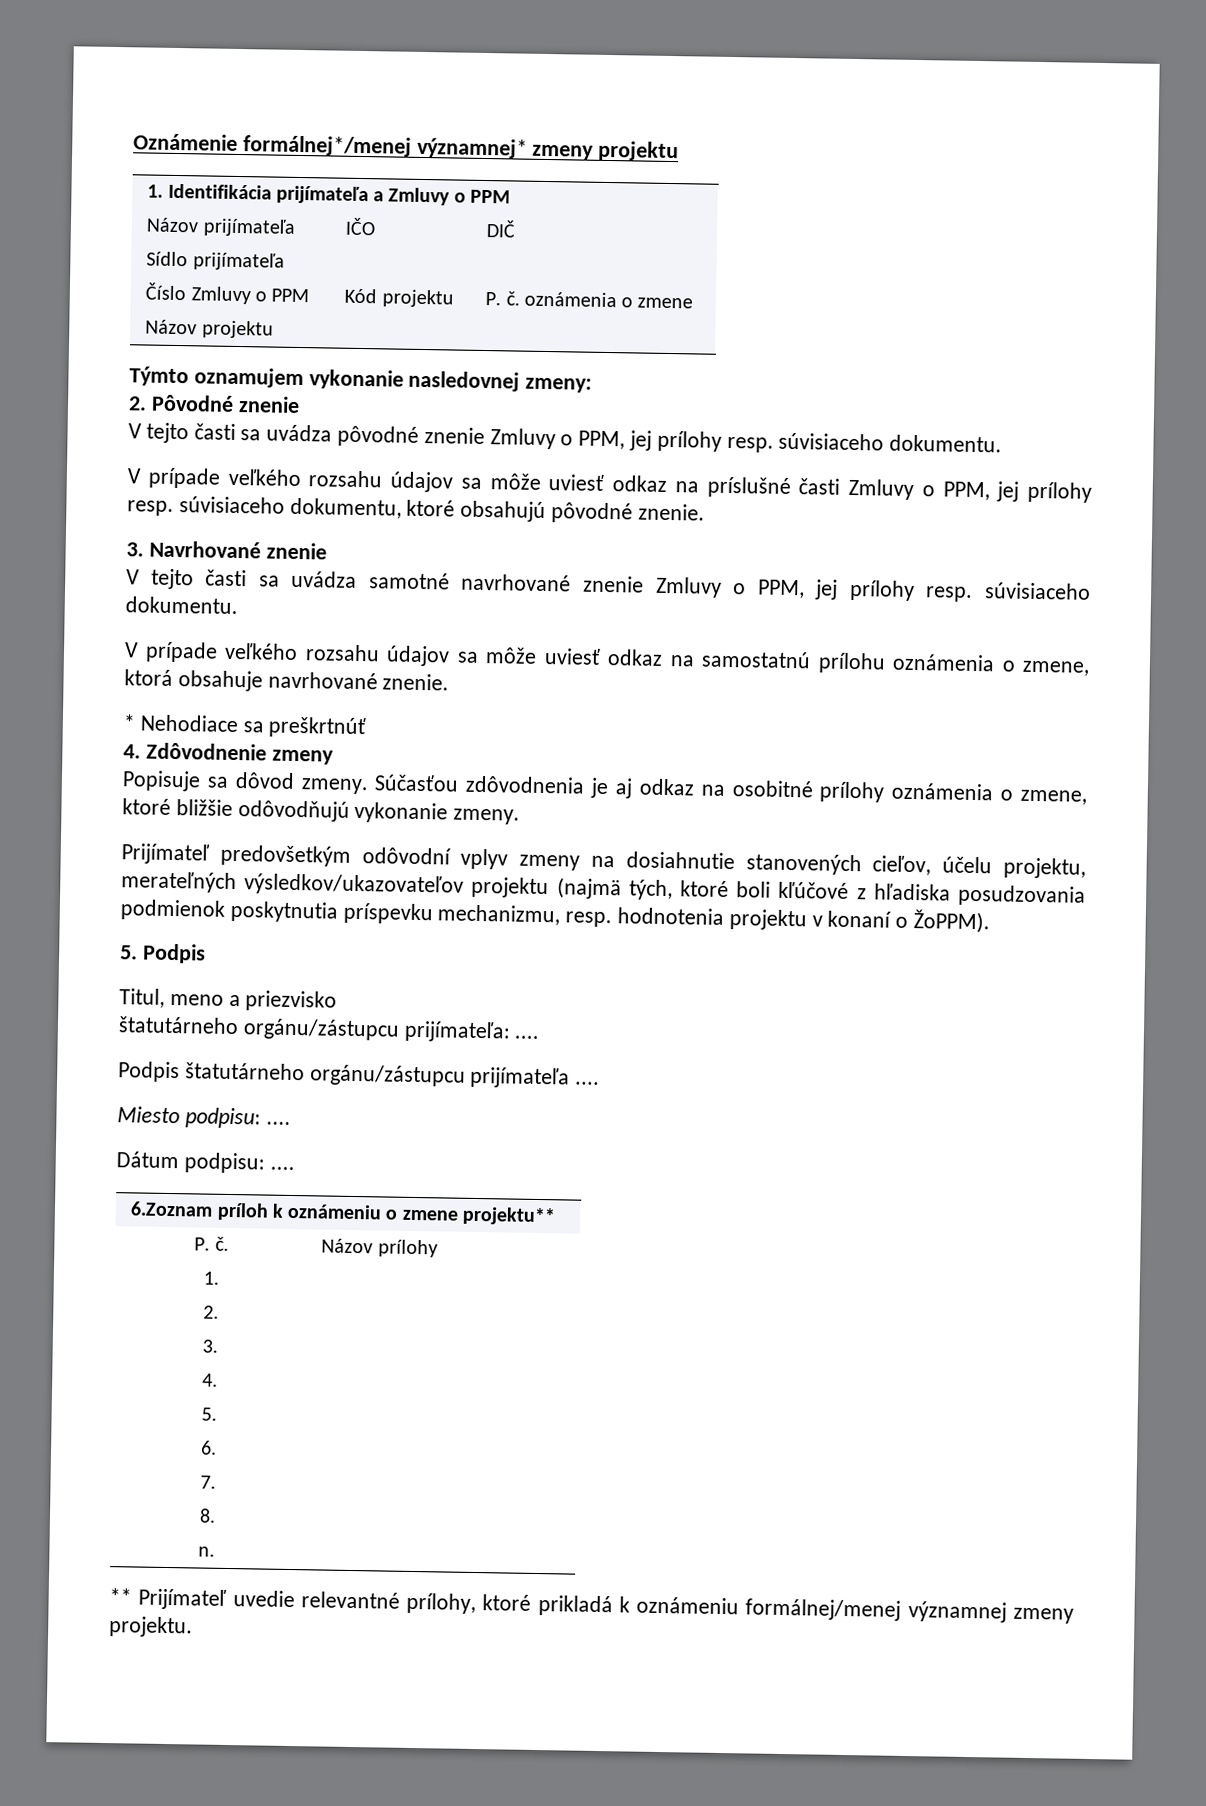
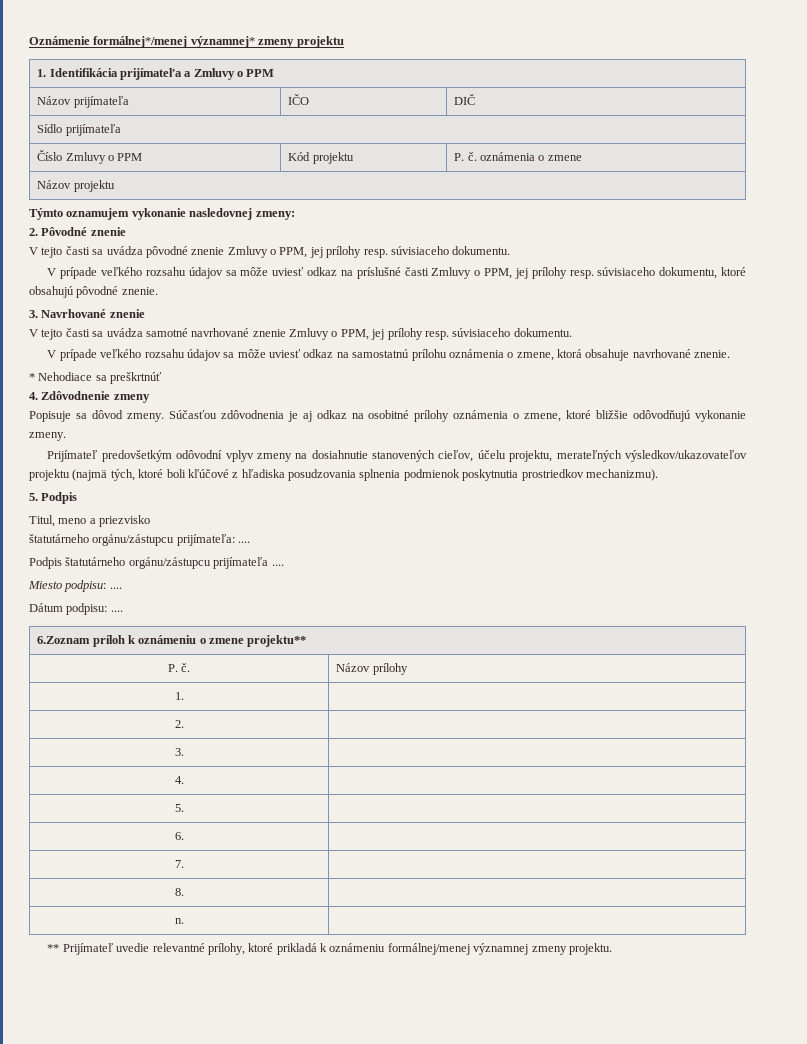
- Prijímateľ predovšetkým odôvodní vplyv zmeny na dosiahnutie stanovených cieľov, účelu projektu, merateľných výsledkov/ukazovateľov projektu (najmä tých, ktoré boli kľúčové z hľadiska posudzovania podmienok poskytnutia príspevku mechanizmu, resp. hodnotenia projektu v konaní o ŽoPPM).
+ Prijímateľ predovšetkým odôvodní vplyv zmeny na dosiahnutie stanovených cieľov, účelu projektu, merateľných výsledkov/ukazovateľov projektu (najmä tých, ktoré boli kľúčové z hľadiska posudzovania splnenia podmienok poskytnutia prostriedkov mechanizmu).

